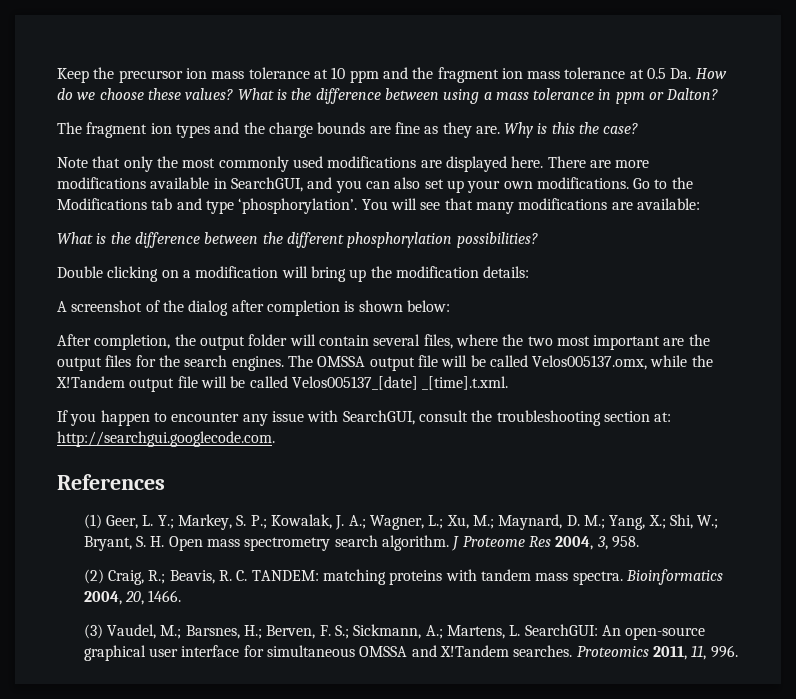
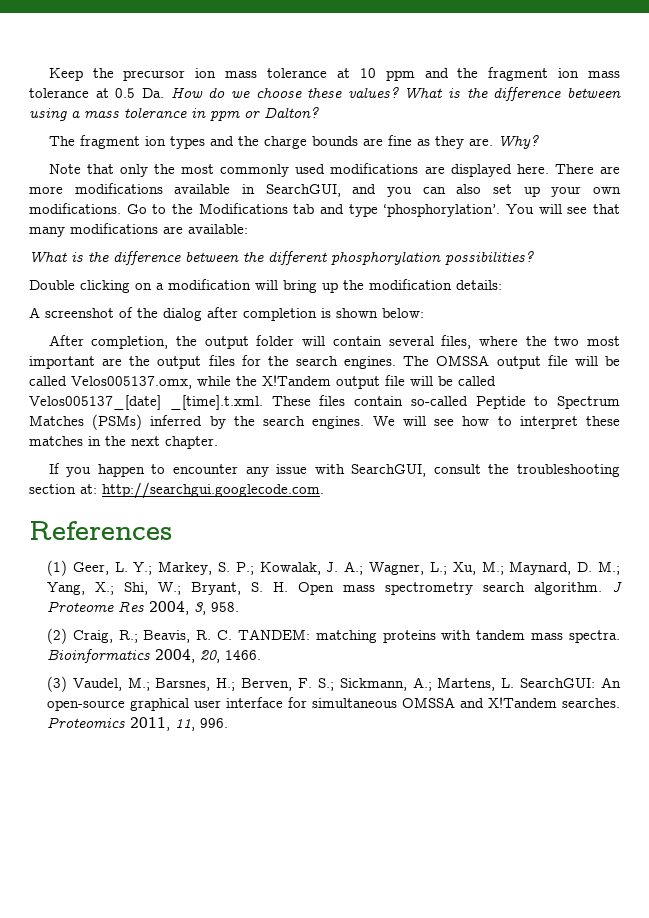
- Why is this the case?
+ Why?
- The OMSSA output file will be called Velos005137.omx, while the X!Tandem output file will be called Velos005137_[date] _[time].t.xml.
+ The OMSSA output file will be called Velos005137.omx, while the X!Tandem output file will be called Velos005137_[date] _[time].t.xml. These files contain so-called Peptide to Spectrum Matches (PSMs) inferred by the search engines. We will see how to interpret these matches in the next chapter.

